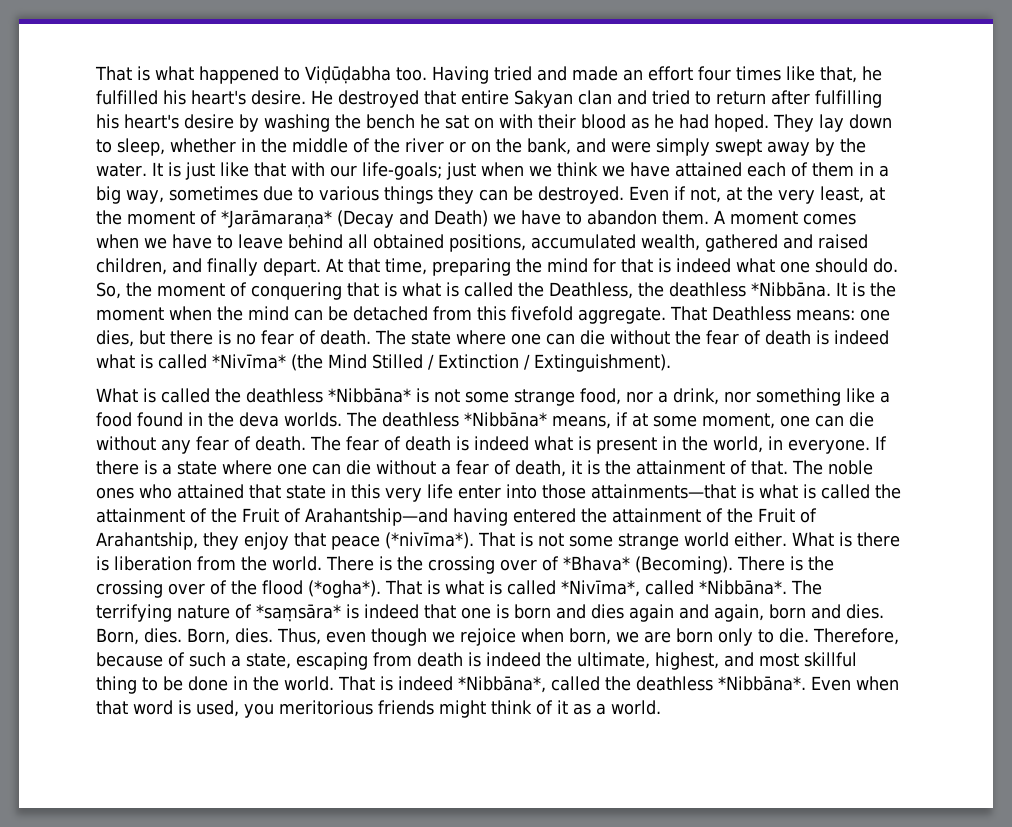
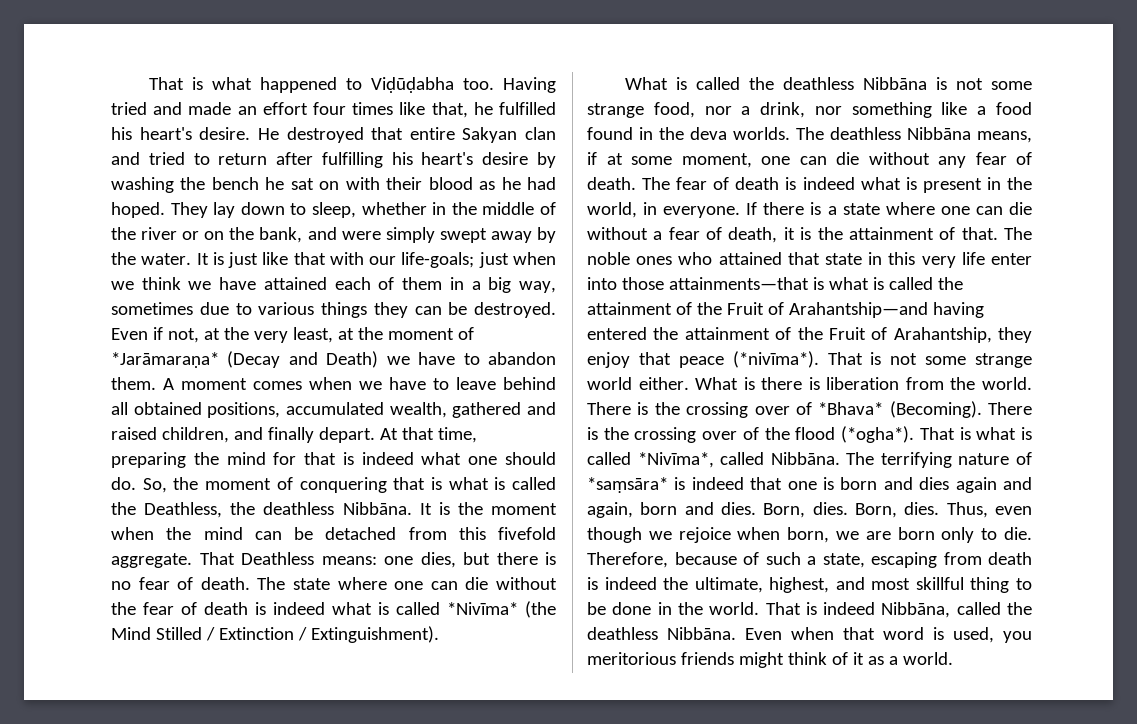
- So, the moment of conquering that is what is called the Deathless, the deathless *Nibbāna.
+ So, the moment of conquering that is what is called the Deathless, the deathless Nibbāna.
- What is called the deathless *Nibbāna* is not some strange food, nor a drink, nor something like a food found in the deva worlds.
+ What is called the deathless Nibbāna is not some strange food, nor a drink, nor something like a food found in the deva worlds.
- The deathless *Nibbāna* means, if at some moment, one can die without any fear of death.
+ The deathless Nibbāna means, if at some moment, one can die without any fear of death.
- That is what is called *Nivīma*, called *Nibbāna*.
+ That is what is called *Nivīma*, called Nibbāna.
- That is indeed *Nibbāna*, called the deathless *Nibbāna*.
+ That is indeed Nibbāna, called the deathless Nibbāna.

